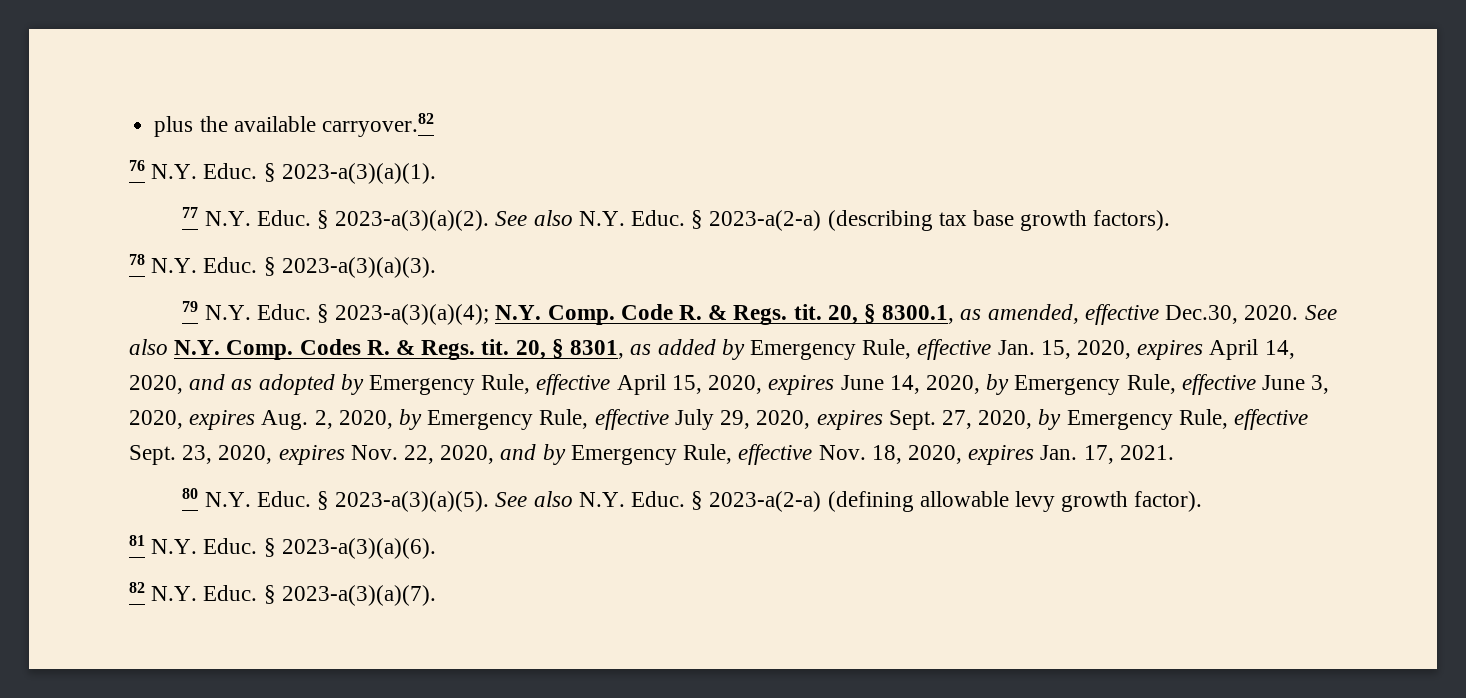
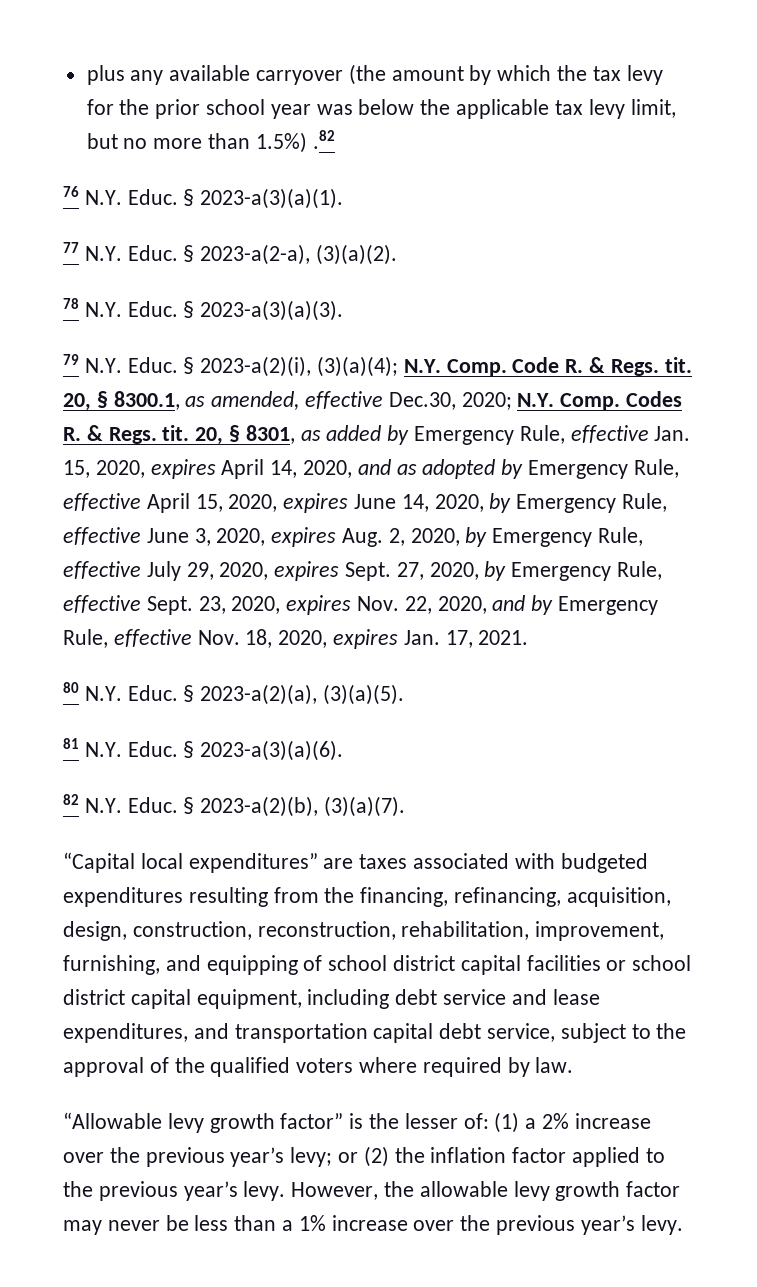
- plus the available carryover.82
+ plus any available carryover (the amount by which the tax levy for the prior school year was below the applicable tax levy limit, but no more than 1.5%) .82
- § 2023-a(3)(a)(2). See also N.Y. Educ. § 2023-a(2-a) (describing tax base growth factors).
+ § 2023-a(2-a), (3)(a)(2).
- § 2023-a(3)(a)(4); N.Y. Comp.
+ § 2023-a(2)(i), (3)(a)(4); N.Y. Comp.
- 20, § 8300.1, as amended, effective Dec.30, 2020. See also N.Y. Comp.
+ 20, § 8300.1, as amended, effective Dec.30, 2020; N.Y. Comp.
- § 2023-a(3)(a)(5). See also N.Y. Educ. § 2023-a(2-a) (defining allowable levy growth factor).
+ § 2023-a(2)(a), (3)(a)(5).
- § 2023-a(3)(a)(7).
+ § 2023-a(2)(b), (3)(a)(7).
+ “Capital local expenditures” are taxes associated with budgeted expenditures resulting from the financing, refinancing, acquisition, design, construction, reconstruction, rehabilitation, improvement, furnishing, and equipping of school district capital facilities or school district capital equipment, including debt service and lease expenditures, and transportation capital debt service, subject to the approval of the qualified voters where required by law.
+ “Allowable levy growth factor” is the lesser of: (1) a 2% increase over the previous year’s levy; or (2) the inflation factor applied to the previous year’s levy. However, the allowable levy growth factor may never be less than a 1% increase over the previous year’s levy.

